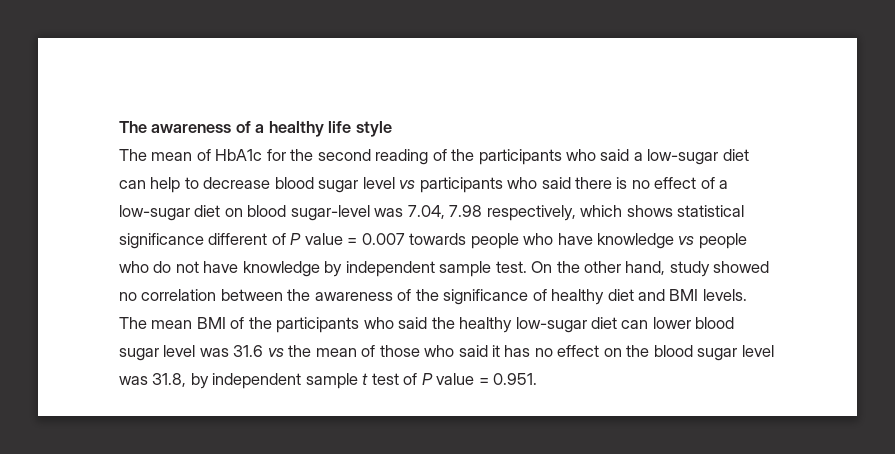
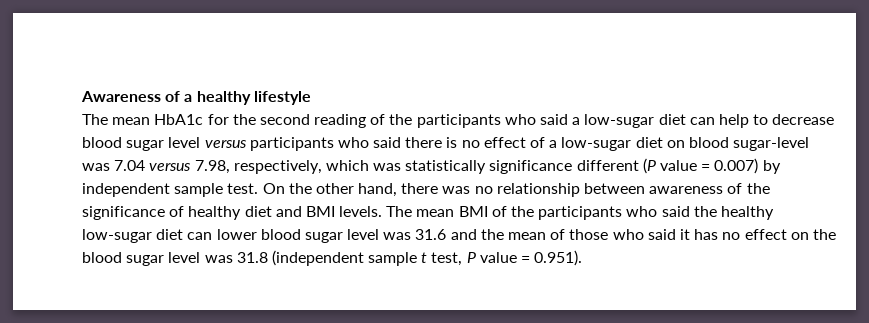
- The awareness of a healthy life style
- The mean of HbA1c for the second reading of the participants who said a low-sugar diet can help to decrease blood sugar level vs participants who said there is no effect of a low-sugar diet on blood sugar-level was 7.04, 7.98 respectively, which shows statistical significance different of P value = 0.007 towards people who have knowledge vs people who do not have knowledge by independent sample test.
+ Awareness of a healthy lifestyle
+ The mean HbA1c for the second reading of the participants who said a low-sugar diet can help to decrease blood sugar level versus participants who said there is no effect of a low-sugar diet on blood sugar-level was 7.04 versus 7.98, respectively, which was statistically significance different (P value = 0.007) by independent sample test.
- On the other hand, study showed no correlation between the awareness of the significance of healthy diet and BMI levels.
+ On the other hand, there was no relationship between awareness of the significance of healthy diet and BMI levels.
- The mean BMI of the participants who said the healthy low-sugar diet can lower blood sugar level was 31.6 vs the mean of those who said it has no effect on the blood sugar level was 31.8, by independent sample t test of P value = 0.951.
+ The mean BMI of the participants who said the healthy low-sugar diet can lower blood sugar level was 31.6 and the mean of those who said it has no effect on the blood sugar level was 31.8 (independent sample t test, P value = 0.951).

